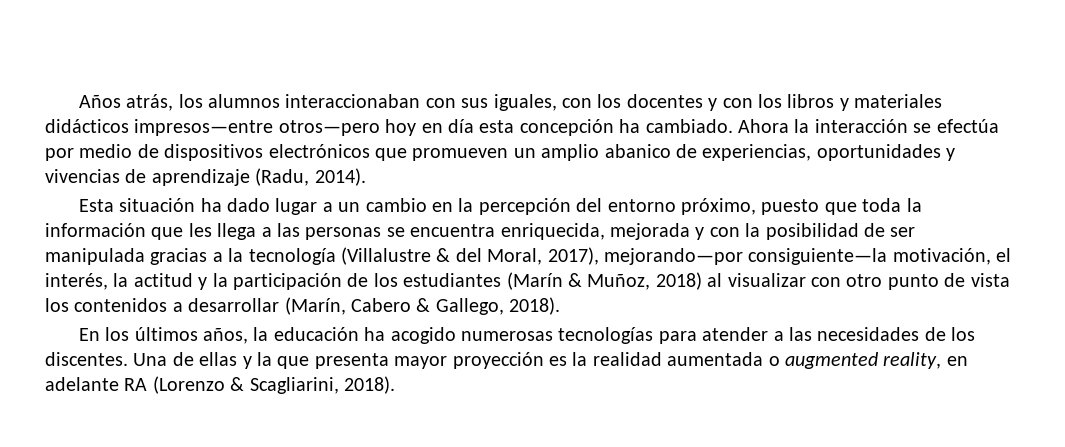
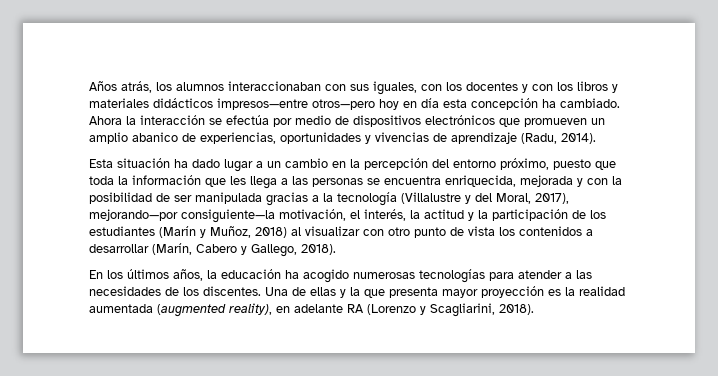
- Esta situación ha dado lugar a un cambio en la percepción del entorno próximo, puesto que toda la información que les llega a las personas se encuentra enriquecida, mejorada y con la posibilidad de ser manipulada gracias a la tecnología (Villalustre & del Moral, 2017), mejorando—por consiguiente—la motivación, el interés, la actitud y la participación de los estudiantes (Marín & Muñoz, 2018) al visualizar con otro punto de vista los contenidos a desarrollar (Marín, Cabero & Gallego, 2018).
+ Esta situación ha dado lugar a un cambio en la percepción del entorno próximo, puesto que toda la información que les llega a las personas se encuentra enriquecida, mejorada y con la posibilidad de ser manipulada gracias a la tecnología (Villalustre y del Moral, 2017), mejorando—por consiguiente—la motivación, el interés, la actitud y la participación de los estudiantes (Marín y Muñoz, 2018) al visualizar con otro punto de vista los contenidos a desarrollar (Marín, Cabero y Gallego, 2018).
- Una de ellas y la que presenta mayor proyección es la realidad aumentada o augmented reality, en adelante RA (Lorenzo & Scagliarini, 2018).
+ Una de ellas y la que presenta mayor proyección es la realidad aumentada (augmented reality), en adelante RA (Lorenzo y Scagliarini, 2018).

